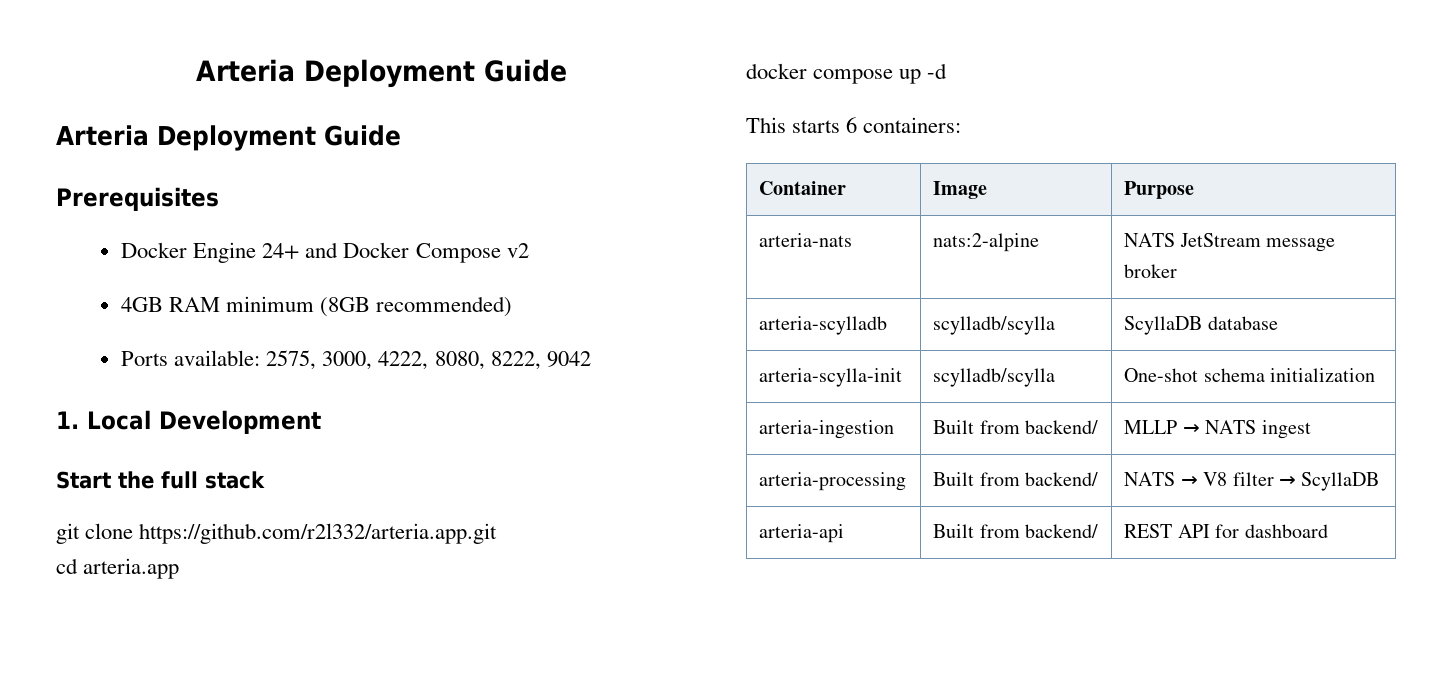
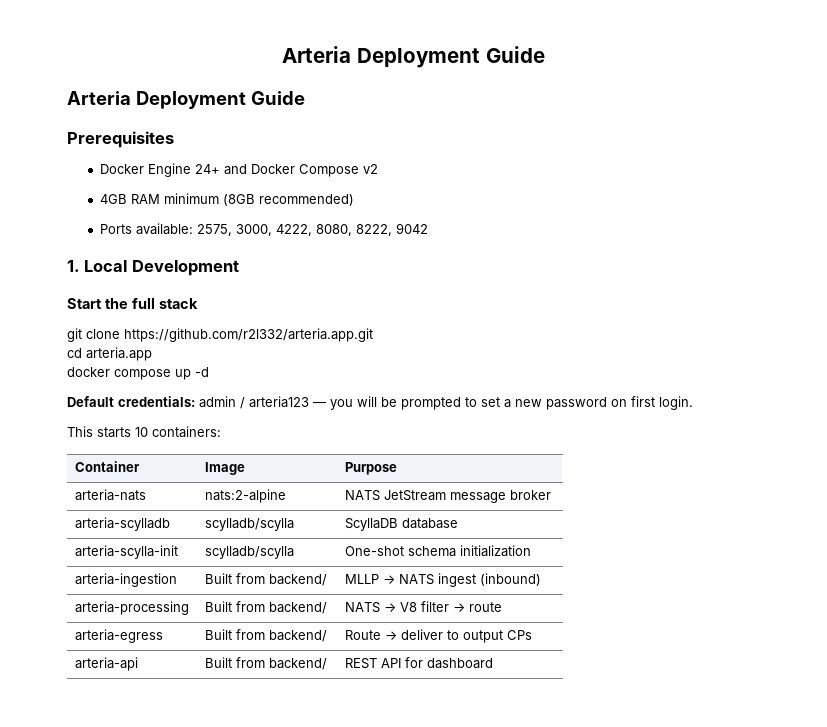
+ Default credentials: admin / arteria123 — you will be prompted to set a new password on first login.
- This starts 6 containers:
+ This starts 10 containers:
- arteria-ingestion | Built from backend/ | MLLP → NATS ingest
+ arteria-ingestion | Built from backend/ | MLLP → NATS ingest (inbound)
- arteria-processing | Built from backend/ | NATS → V8 filter → ScyllaDB
+ arteria-processing | Built from backend/ | NATS → V8 filter → route
+ arteria-egress | Built from backend/ | Route → deliver to output CPs

